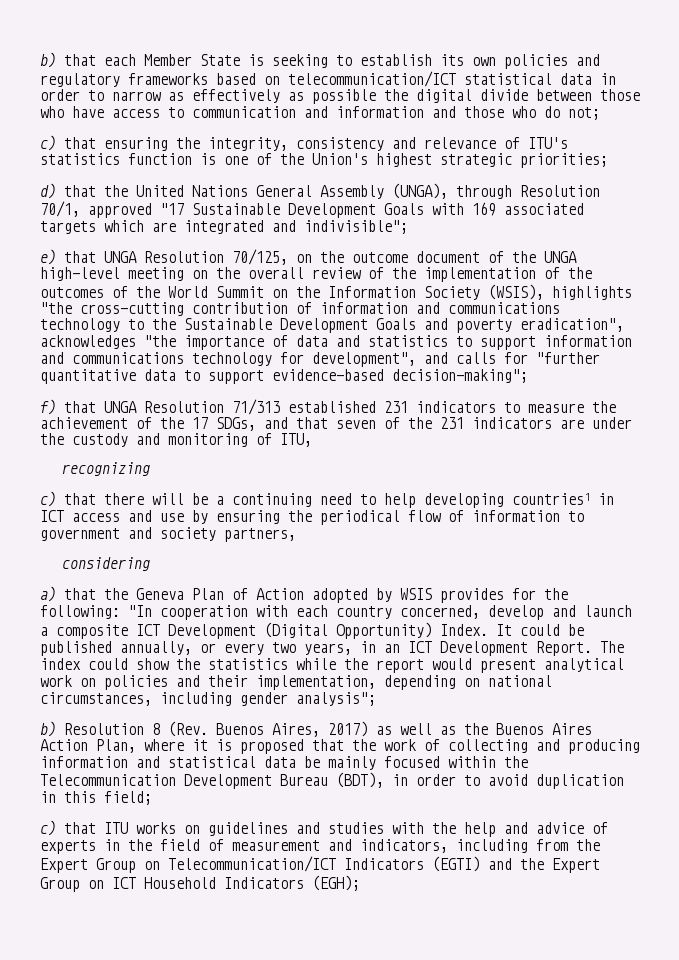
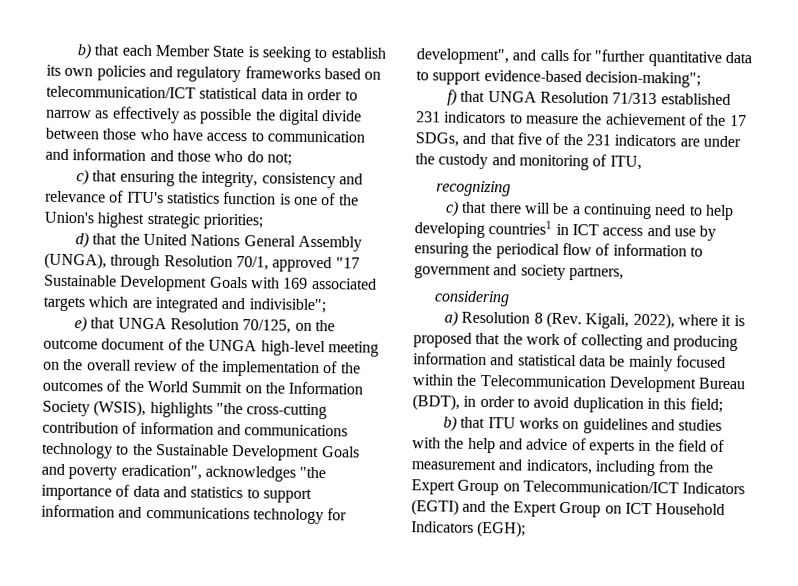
- f) that UNGA Resolution 71/313 established 231 indicators to measure the achievement of the 17 SDGs, and that seven of the 231 indicators are under the custody and monitoring of ITU,
+ f) that UNGA Resolution 71/313 established 231 indicators to measure the achievement of the 17 SDGs, and that five of the 231 indicators are under the custody and monitoring of ITU,
- a) that the Geneva Plan of Action adopted by WSIS provides for the following: "In cooperation with each country concerned, develop and launch a composite ICT Development (Digital Opportunity) Index. It could be published annually, or every two years, in an ICT Development Report. The index could show the statistics while the report would present analytical work on policies and their implementation, depending on national circumstances, including gender analysis";
- b) Resolution 8 (Rev. Buenos Aires, 2017) as well as the Buenos Aires Action Plan, where it is proposed that the work of collecting and producing information and statistical data be mainly focused within the Telecommunication Development Bureau (BDT), in order to avoid duplication in this field;
+ a) Resolution 8 (Rev. Kigali, 2022), where it is proposed that the work of collecting and producing information and statistical data be mainly focused within the Telecommunication Development Bureau (BDT), in order to avoid duplication in this field;
- c) that ITU works on guidelines and studies with the help and advice of experts in the field of measurement and indicators, including from the Expert Group on Telecommunication/ICT Indicators (EGTI) and the Expert Group on ICT Household Indicators (EGH);
+ b) that ITU works on guidelines and studies with the help and advice of experts in the field of measurement and indicators, including from the Expert Group on Telecommunication/ICT Indicators (EGTI) and the Expert Group on ICT Household Indicators (EGH);

